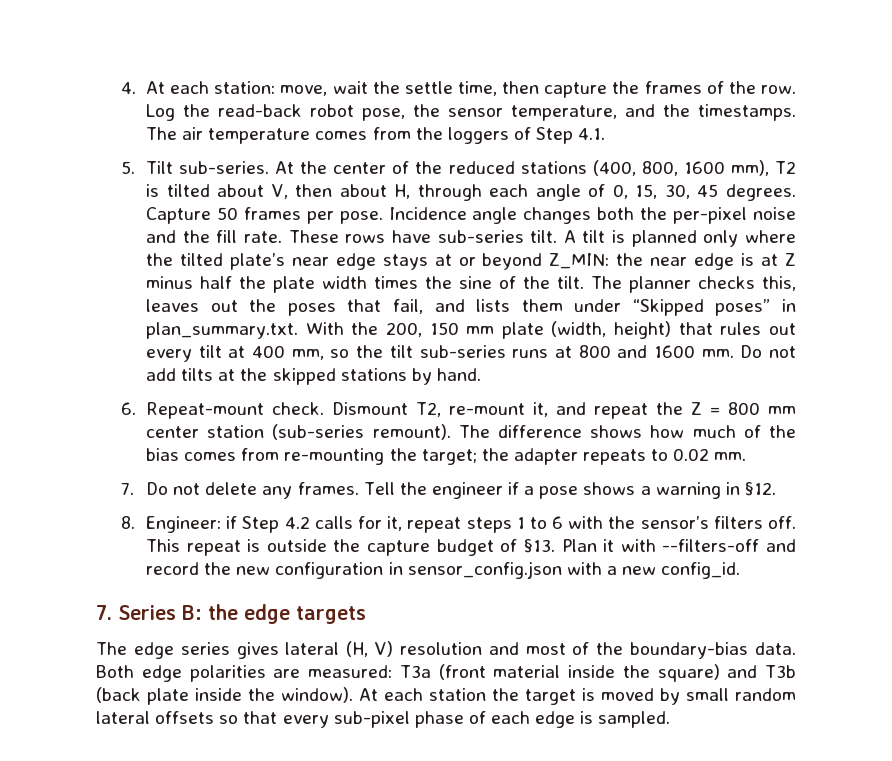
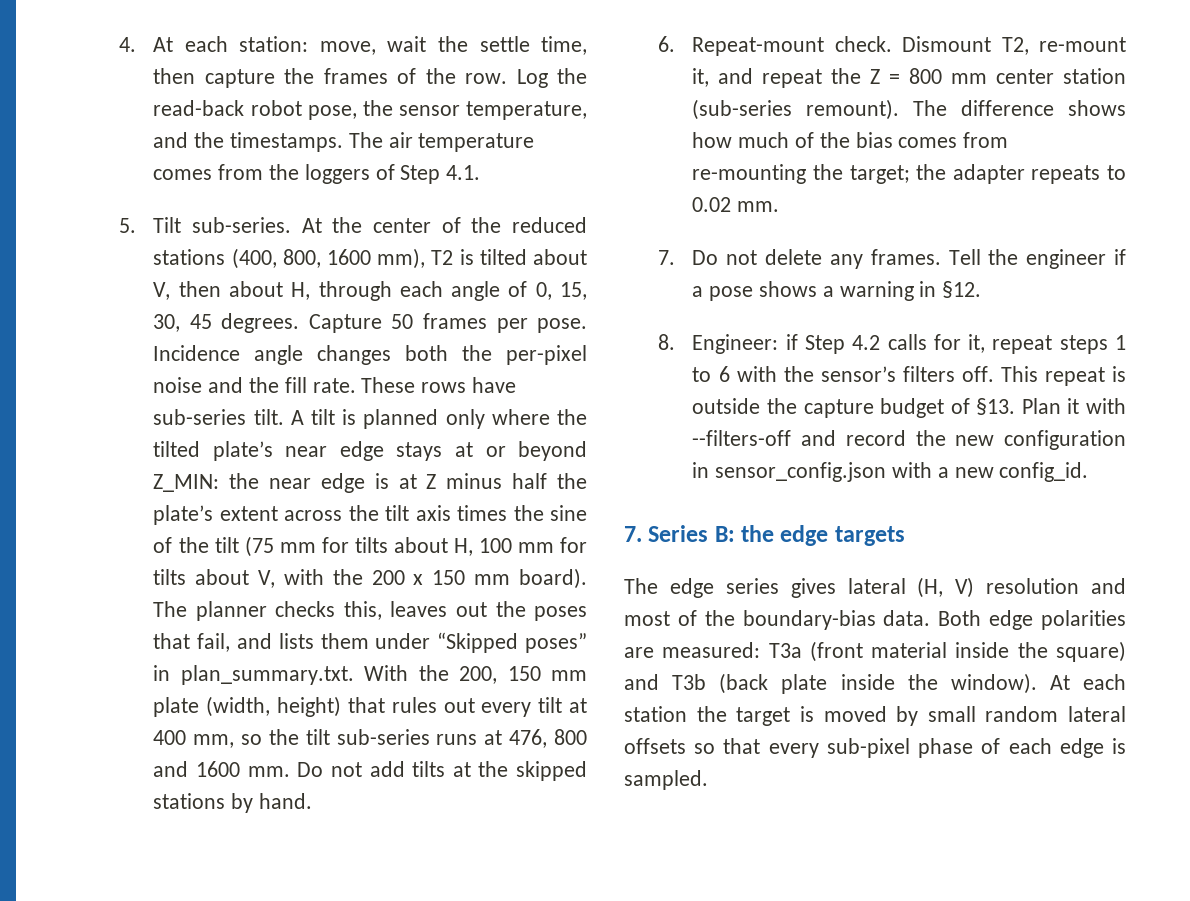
- A tilt is planned only where the tilted plate’s near edge stays at or beyond Z_MIN: the near edge is at Z minus half the plate width times the sine of the tilt.
+ A tilt is planned only where the tilted plate’s near edge stays at or beyond Z_MIN: the near edge is at Z minus half the plate’s extent across the tilt axis times the sine of the tilt (75 mm for tilts about H, 100 mm for tilts about V, with the 200 x 150 mm board).
- The planner checks this, leaves out the poses that fail, and lists them under “Skipped poses” in plan_summary.txt. With the 200, 150 mm plate (width, height) that rules out every tilt at 400 mm, so the tilt sub-series runs at 800 and 1600 mm.
+ The planner checks this, leaves out the poses that fail, and lists them under “Skipped poses” in plan_summary.txt. With the 200, 150 mm plate (width, height) that rules out every tilt at 400 mm, so the tilt sub-series runs at 476, 800 and 1600 mm.

